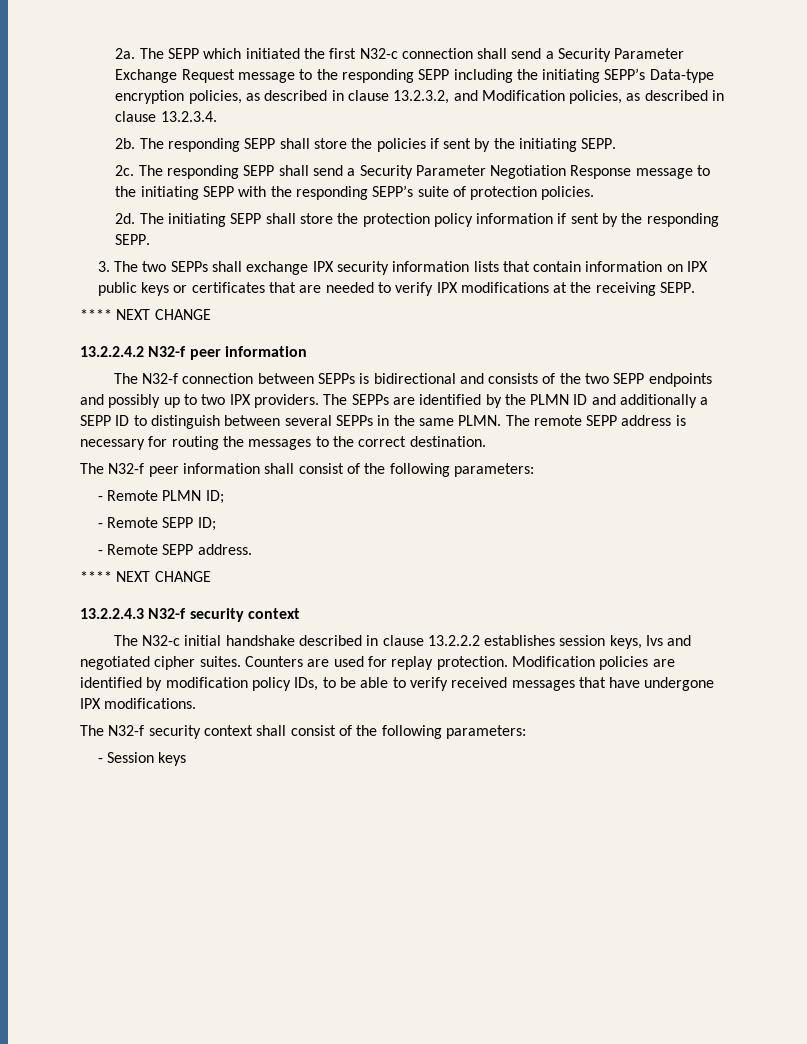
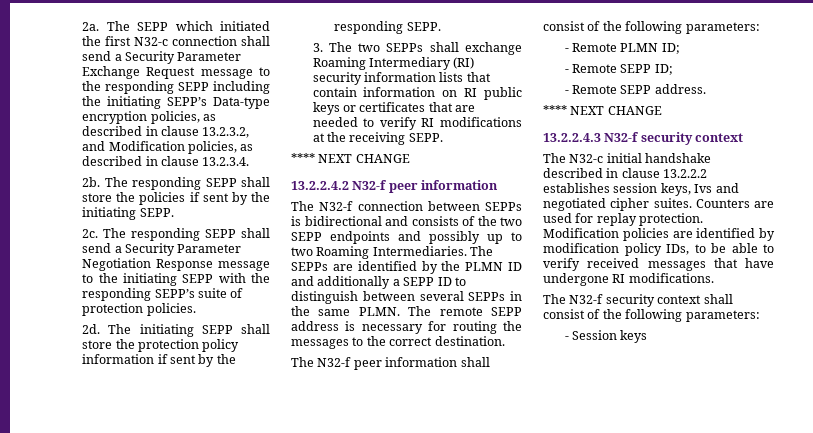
- 3. The two SEPPs shall exchange IPX security information lists that contain information on IPX public keys or certificates that are needed to verify IPX modifications at the receiving SEPP.
+ 3. The two SEPPs shall exchange Roaming Intermediary (RI) security information lists that contain information on RI public keys or certificates that are needed to verify RI modifications at the receiving SEPP.
- The N32-f connection between SEPPs is bidirectional and consists of the two SEPP endpoints and possibly up to two IPX providers.
+ The N32-f connection between SEPPs is bidirectional and consists of the two SEPP endpoints and possibly up to two Roaming Intermediaries.
- Modification policies are identified by modification policy IDs, to be able to verify received messages that have undergone IPX modifications.
+ Modification policies are identified by modification policy IDs, to be able to verify received messages that have undergone RI modifications.

